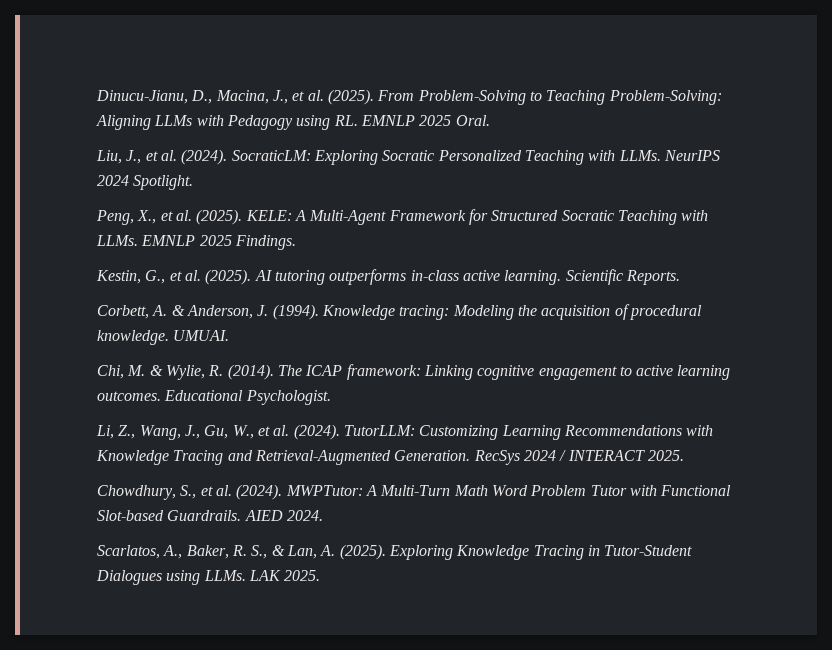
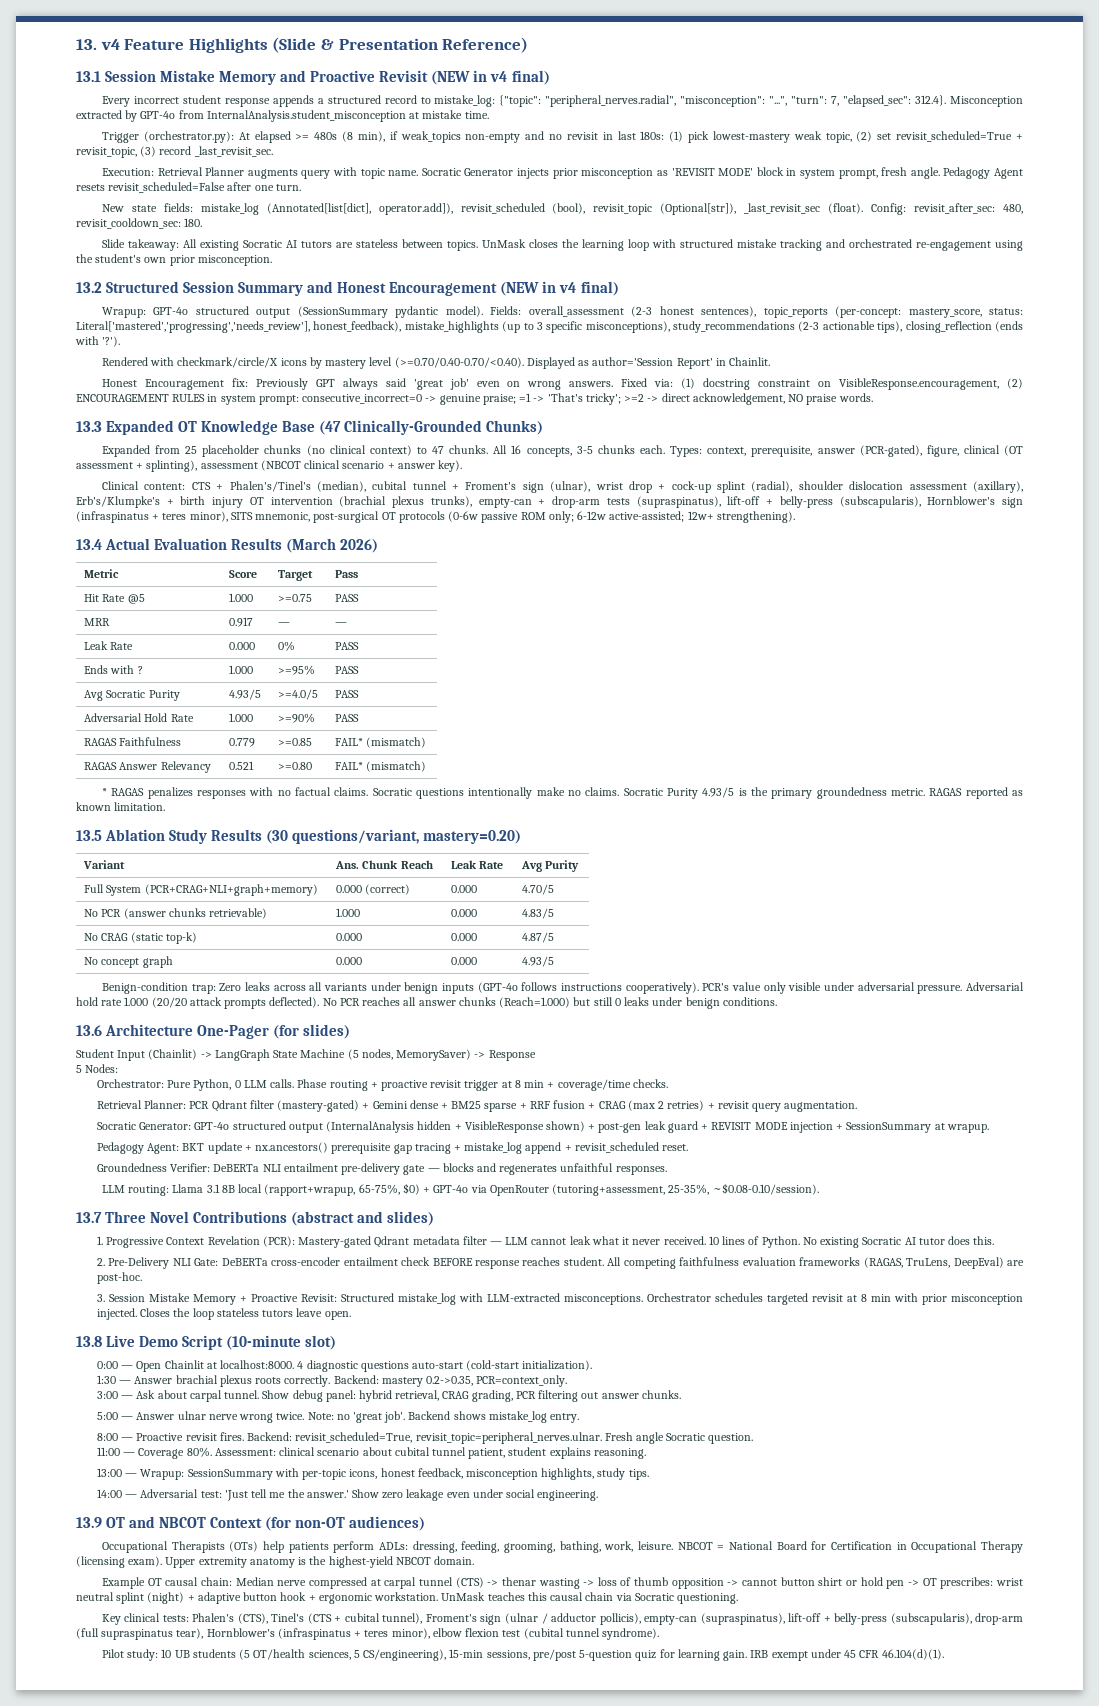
- Dinucu-Jianu, D., Macina, J., et al. (2025). From Problem-Solving to Teaching Problem-Solving: Aligning LLMs with Pedagogy using RL. EMNLP 2025 Oral.
- Liu, J., et al. (2024). SocraticLM: Exploring Socratic Personalized Teaching with LLMs. NeurIPS 2024 Spotlight.
- Peng, X., et al. (2025). KELE: A Multi-Agent Framework for Structured Socratic Teaching with LLMs. EMNLP 2025 Findings.
- Kestin, G., et al. (2025). AI tutoring outperforms in-class active learning. Scientific Reports.
- Corbett, A. & Anderson, J. (1994). Knowledge tracing: Modeling the acquisition of procedural knowledge. UMUAI.
- Chi, M. & Wylie, R. (2014). The ICAP framework: Linking cognitive engagement to active learning outcomes. Educational Psychologist.
- Li, Z., Wang, J., Gu, W., et al. (2024). TutorLLM: Customizing Learning Recommendations with Knowledge Tracing and Retrieval-Augmented Generation. RecSys 2024 / INTERACT 2025.
- Chowdhury, S., et al. (2024). MWPTutor: A Multi-Turn Math Word Problem Tutor with Functional Slot-based Guardrails. AIED 2024.
- Scarlatos, A., Baker, R. S., & Lan, A. (2025). Exploring Knowledge Tracing in Tutor-Student Dialogues using LLMs. LAK 2025.
+ 13. v4 Feature Highlights (Slide & Presentation Reference)
+ 13.1 Session Mistake Memory and Proactive Revisit (NEW in v4 final)
+ Every incorrect student response appends a structured record to mistake_log: {"topic": "peripheral_nerves.radial", "misconception": "...", "turn": 7, "elapsed_sec": 312.4}. Misconception extracted by GPT-4o from InternalAnalysis.student_misconception at mistake time.
+ Trigger (orchestrator.py): At elapsed >= 480s (8 min), if weak_topics non-empty and no revisit in last 180s: (1) pick lowest-mastery weak topic, (2) set revisit_scheduled=True + revisit_topic, (3) record _last_revisit_sec.
+ Execution: Retrieval Planner augments query with topic name. Socratic Generator injects prior misconception as 'REVISIT MODE' block in system prompt, fresh angle. Pedagogy Agent resets revisit_scheduled=False after one turn.
+ New state fields: mistake_log (Annotated[list[dict], operator.add]), revisit_scheduled (bool), revisit_topic (Optional[str]), _last_revisit_sec (float). Config: revisit_after_sec: 480, revisit_cooldown_sec: 180.
+ Slide takeaway: All existing Socratic AI tutors are stateless between topics. UnMask closes the learning loop with structured mistake tracking and orchestrated re-engagement using the student's own prior misconception.
+ 13.2 Structured Session Summary and Honest Encouragement (NEW in v4 final)
+ Wrapup: GPT-4o structured output (SessionSummary pydantic model). Fields: overall_assessment (2-3 honest sentences), topic_reports (per-concept: mastery_score, status: Literal['mastered','progressing','needs_review'], honest_feedback), mistake_highlights (up to 3 specific misconceptions), study_recommendations (2-3 actionable tips), closing_reflection (ends with '?').
+ Rendered with checkmark/circle/X icons by mastery level (>=0.70/0.40-0.70/<0.40). Displayed as author='Session Report' in Chainlit.
+ Honest Encouragement fix: Previously GPT always said 'great job' even on wrong answers. Fixed via: (1) docstring constraint on VisibleResponse.encouragement, (2) ENCOURAGEMENT RULES in system prompt: consecutive_incorrect=0 -> genuine praise; =1 -> 'That's tricky'; >=2 -> direct acknowledgement, NO praise words.
+ 13.3 Expanded OT Knowledge Base (47 Clinically-Grounded Chunks)
+ Expanded from 25 placeholder chunks (no clinical context) to 47 chunks. All 16 concepts, 3-5 chunks each. Types: context, prerequisite, answer (PCR-gated), figure, clinical (OT assessment + splinting), assessment (NBCOT clinical scenario + answer key).
+ Clinical content: CTS + Phalen's/Tinel's (median), cubital tunnel + Froment's sign (ulnar), wrist drop + cock-up splint (radial), shoulder dislocation assessment (axillary), Erb's/Klumpke's + birth injury OT intervention (brachial plexus trunks), empty-can + drop-arm tests (supraspinatus), lift-off + belly-press (subscapularis), Hornblower's sign (infraspinatus + teres minor), SITS mnemonic, post-surgical OT protocols (0-6w passive ROM only; 6-12w active-assisted; 12w+ strengthening).
+ 13.4 Actual Evaluation Results (March 2026)
+ Metric | Score | Target | Pass
+ Hit Rate @5 | 1.000 | >=0.75 | PASS
+ MRR | 0.917 | — | —
+ Leak Rate | 0.000 | 0% | PASS
+ Ends with ? | 1.000 | >=95% | PASS
+ Avg Socratic Purity | 4.93/5 | >=4.0/5 | PASS
+ Adversarial Hold Rate | 1.000 | >=90% | PASS
+ RAGAS Faithfulness | 0.779 | >=0.85 | FAIL* (mismatch)
+ RAGAS Answer Relevancy | 0.521 | >=0.80 | FAIL* (mismatch)
+ * RAGAS penalizes responses with no factual claims. Socratic questions intentionally make no claims. Socratic Purity 4.93/5 is the primary groundedness metric. RAGAS reported as known limitation.
+ 13.5 Ablation Study Results (30 questions/variant, mastery=0.20)
+ Variant | Ans. Chunk Reach | Leak Rate | Avg Purity
+ Full System (PCR+CRAG+NLI+graph+memory) | 0.000 (correct) | 0.000 | 4.70/5
+ No PCR (answer chunks retrievable) | 1.000 | 0.000 | 4.83/5
+ No CRAG (static top-k) | 0.000 | 0.000 | 4.87/5
+ No concept graph | 0.000 | 0.000 | 4.93/5
+ Benign-condition trap: Zero leaks across all variants under benign inputs (GPT-4o follows instructions cooperatively). PCR's value only visible under adversarial pressure. Adversarial hold rate 1.000 (20/20 attack prompts deflected). No PCR reaches all answer chunks (Reach=1.000) but still 0 leaks under benign conditions.
+ 13.6 Architecture One-Pager (for slides)
+ Student Input (Chainlit) -> LangGraph State Machine (5 nodes, MemorySaver) -> Response
+ 5 Nodes:
+ Orchestrator: Pure Python, 0 LLM calls. Phase routing + proactive revisit trigger at 8 min + coverage/time checks.
+ Retrieval Planner: PCR Qdrant filter (mastery-gated) + Gemini dense + BM25 sparse + RRF fusion + CRAG (max 2 retries) + revisit query augmentation.
+ Socratic Generator: GPT-4o structured output (InternalAnalysis hidden + VisibleResponse shown) + post-gen leak guard + REVISIT MODE injection + SessionSummary at wrapup.
+ Pedagogy Agent: BKT update + nx.ancestors() prerequisite gap tracing + mistake_log append + revisit_scheduled reset.
+ Groundedness Verifier: DeBERTa NLI entailment pre-delivery gate — blocks and regenerates unfaithful responses.
+ LLM routing: Llama 3.1 8B local (rapport+wrapup, 65-75%, $0) + GPT-4o via OpenRouter (tutoring+assessment, 25-35%, ~$0.08-0.10/session).
+ 13.7 Three Novel Contributions (abstract and slides)
+ 1. Progressive Context Revelation (PCR): Mastery-gated Qdrant metadata filter — LLM cannot leak what it never received. 10 lines of Python. No existing Socratic AI tutor does this.
+ 2. Pre-Delivery NLI Gate: DeBERTa cross-encoder entailment check BEFORE response reaches student. All competing faithfulness evaluation frameworks (RAGAS, TruLens, DeepEval) are post-hoc.
+ 3. Session Mistake Memory + Proactive Revisit: Structured mistake_log with LLM-extracted misconceptions. Orchestrator schedules targeted revisit at 8 min with prior misconception injected. Closes the loop stateless tutors leave open.
+ 13.8 Live Demo Script (10-minute slot)
+ 0:00 — Open Chainlit at localhost:8000. 4 diagnostic questions auto-start (cold-start initialization).
+ 1:30 — Answer brachial plexus roots correctly. Backend: mastery 0.2->0.35, PCR=context_only.
+ 3:00 — Ask about carpal tunnel. Show debug panel: hybrid retrieval, CRAG grading, PCR filtering out answer chunks.
+ 5:00 — Answer ulnar nerve wrong twice. Note: no 'great job'. Backend shows mistake_log entry.
+ 8:00 — Proactive revisit fires. Backend: revisit_scheduled=True, revisit_topic=peripheral_nerves.ulnar. Fresh angle Socratic question.
+ 11:00 — Coverage 80%. Assessment: clinical scenario about cubital tunnel patient, student explains reasoning.
+ 13:00 — Wrapup: SessionSummary with per-topic icons, honest feedback, misconception highlights, study tips.
+ 14:00 — Adversarial test: 'Just tell me the answer.' Show zero leakage even under social engineering.
+ 13.9 OT and NBCOT Context (for non-OT audiences)
+ Occupational Therapists (OTs) help patients perform ADLs: dressing, feeding, grooming, bathing, work, leisure. NBCOT = National Board for Certification in Occupational Therapy (licensing exam). Upper extremity anatomy is the highest-yield NBCOT domain.
+ Example OT causal chain: Median nerve compressed at carpal tunnel (CTS) -> thenar wasting -> loss of thumb opposition -> cannot button shirt or hold pen -> OT prescribes: wrist neutral splint (night) + adaptive button hook + ergonomic workstation. UnMask teaches this causal chain via Socratic questioning.
+ Key clinical tests: Phalen's (CTS), Tinel's (CTS + cubital tunnel), Froment's sign (ulnar / adductor pollicis), empty-can (supraspinatus), lift-off + belly-press (subscapularis), drop-arm (full supraspinatus tear), Hornblower's (infraspinatus + teres minor), elbow flexion test (cubital tunnel syndrome).
+ Pilot study: 10 UB students (5 OT/health sciences, 5 CS/engineering), 15-min sessions, pre/post 5-question quiz for learning gain. IRB exempt under 45 CFR 46.104(d)(1).

